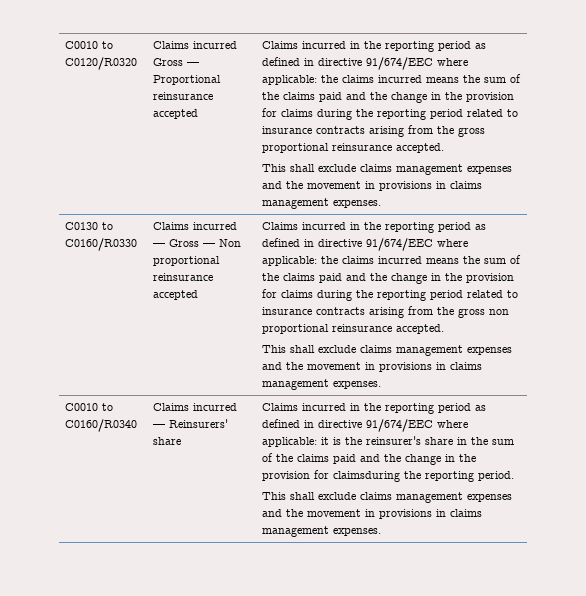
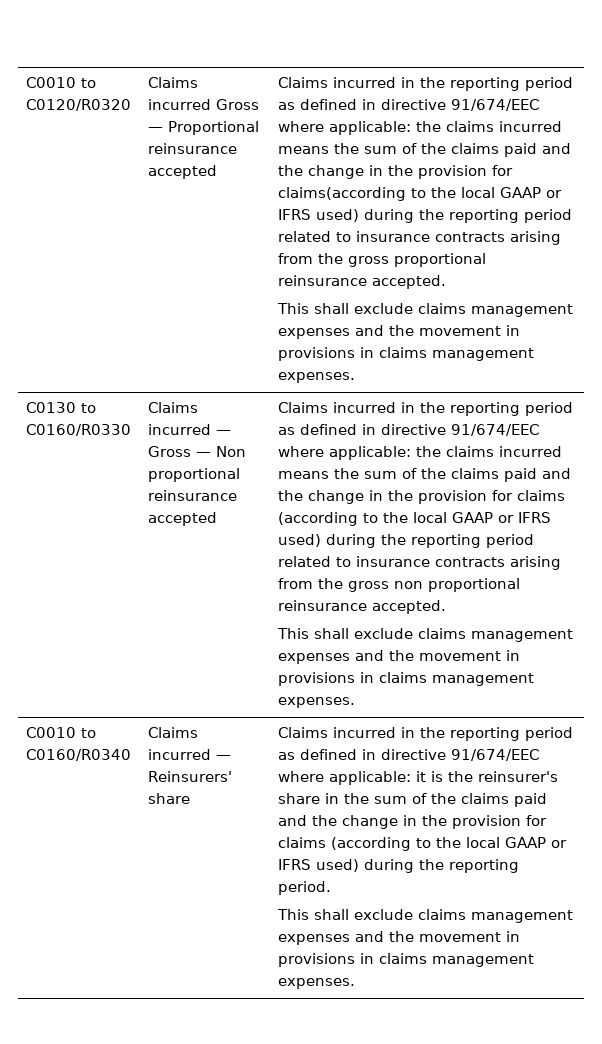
- Claims incurred in the reporting period as defined in directive 91/674/EEC where applicable: the claims incurred means the sum of the claims paid and the change in the provision for claims during the reporting period related to insurance contracts arising from the gross proportional reinsurance accepted.
+ Claims incurred in the reporting period as defined in directive 91/674/EEC where applicable: the claims incurred means the sum of the claims paid and the change in the provision for claims(according to the local GAAP or IFRS used) during the reporting period related to insurance contracts arising from the gross proportional reinsurance accepted.
- Claims incurred in the reporting period as defined in directive 91/674/EEC where applicable: the claims incurred means the sum of the claims paid and the change in the provision for claims during the reporting period related to insurance contracts arising from the gross non proportional reinsurance accepted.
+ Claims incurred in the reporting period as defined in directive 91/674/EEC where applicable: the claims incurred means the sum of the claims paid and the change in the provision for claims (according to the local GAAP or IFRS used) during the reporting period related to insurance contracts arising from the gross non proportional reinsurance accepted.
- Claims incurred in the reporting period as defined in directive 91/674/EEC where applicable: it is the reinsurer's share in the sum of the claims paid and the change in the provision for claimsduring the reporting period.
+ Claims incurred in the reporting period as defined in directive 91/674/EEC where applicable: it is the reinsurer's share in the sum of the claims paid and the change in the provision for claims (according to the local GAAP or IFRS used) during the reporting period.

